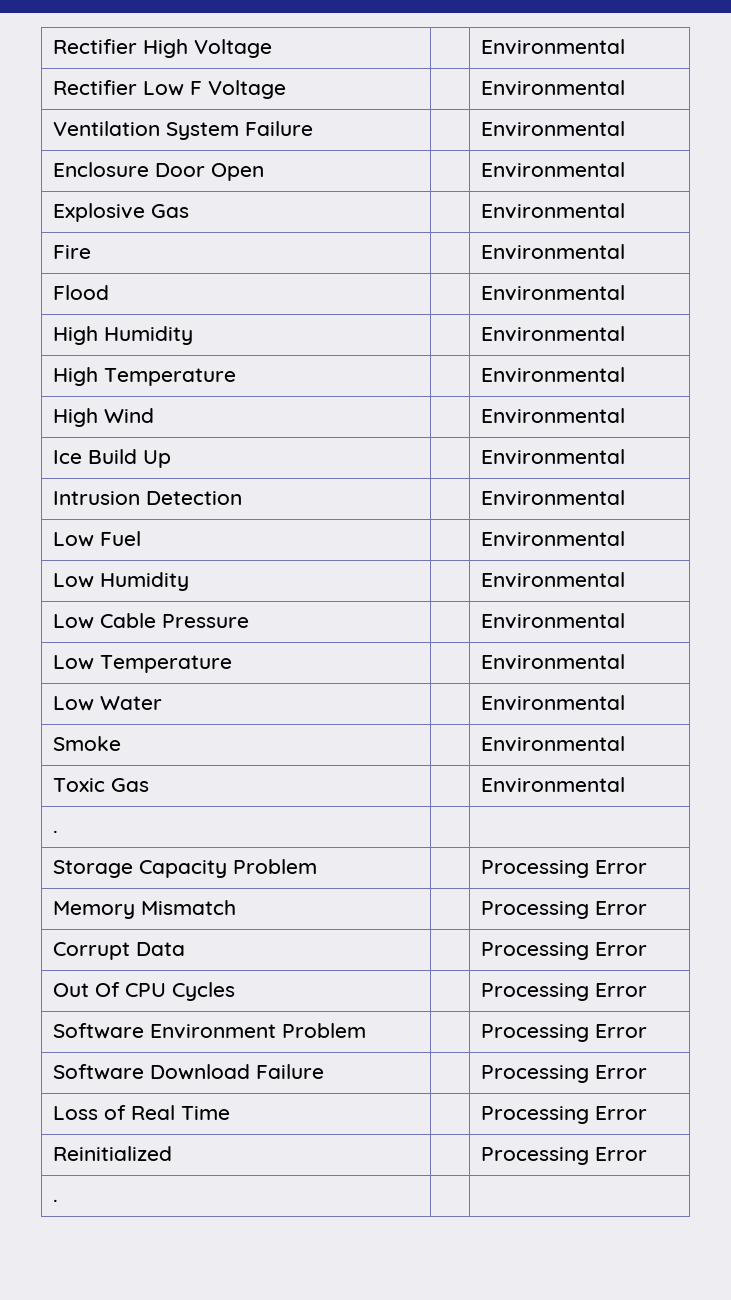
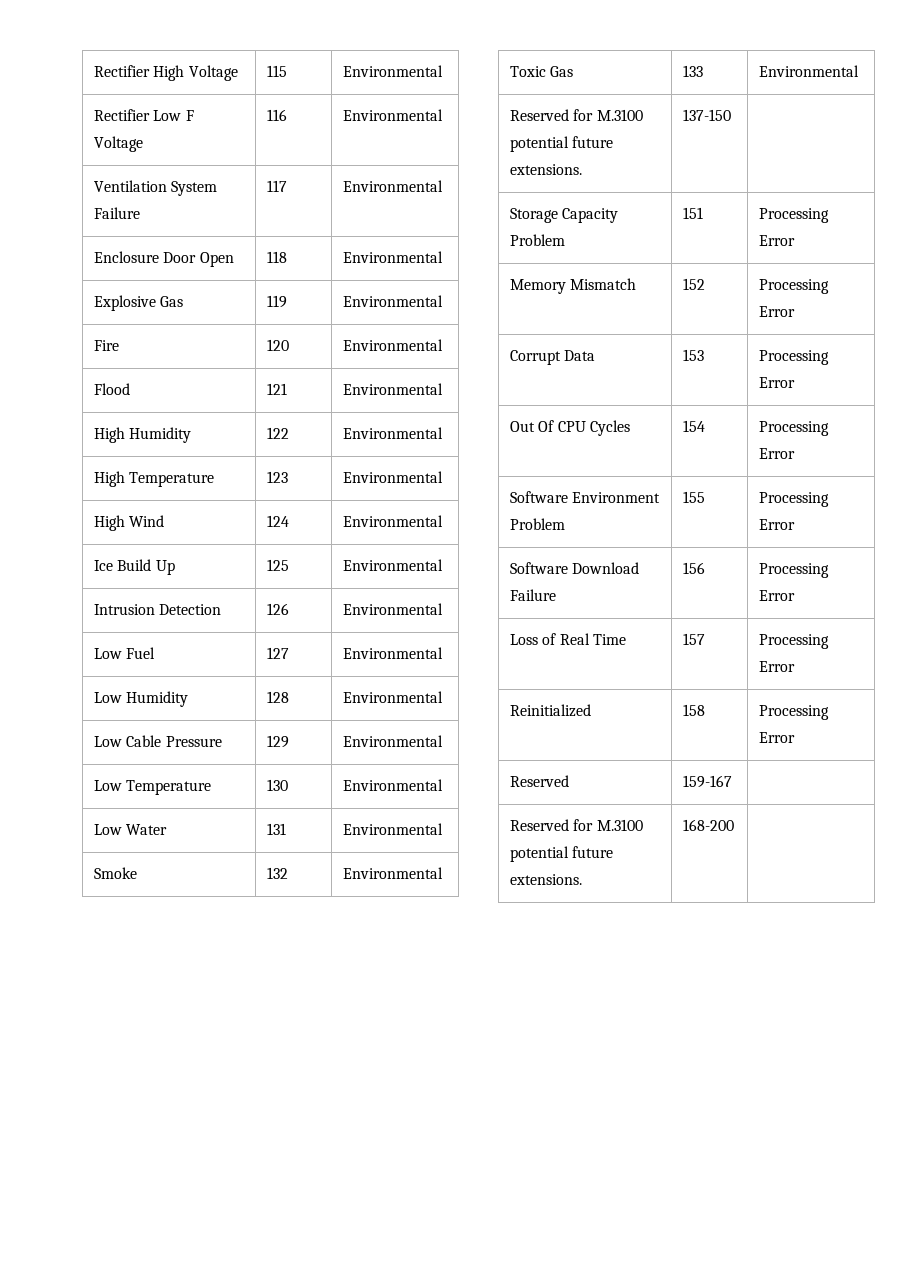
- Rectifier High Voltage | | Environmental
+ Rectifier High Voltage | 115 | Environmental
- Rectifier Low F Voltage | | Environmental
+ Rectifier Low F Voltage | 116 | Environmental
- Ventilation System Failure | | Environmental
+ Ventilation System Failure | 117 | Environmental
- Enclosure Door Open | | Environmental
+ Enclosure Door Open | 118 | Environmental
- Explosive Gas | | Environmental
+ Explosive Gas | 119 | Environmental
- Fire | | Environmental
+ Fire | 120 | Environmental
- Flood | | Environmental
+ Flood | 121 | Environmental
- High Humidity | | Environmental
+ High Humidity | 122 | Environmental
- High Temperature | | Environmental
+ High Temperature | 123 | Environmental
- High Wind | | Environmental
+ High Wind | 124 | Environmental
- Ice Build Up | | Environmental
+ Ice Build Up | 125 | Environmental
- Intrusion Detection | | Environmental
+ Intrusion Detection | 126 | Environmental
- Low Fuel | | Environmental
+ Low Fuel | 127 | Environmental
- Low Humidity | | Environmental
+ Low Humidity | 128 | Environmental
- Low Cable Pressure | | Environmental
+ Low Cable Pressure | 129 | Environmental
- Low Temperature | | Environmental
+ Low Temperature | 130 | Environmental
- Low Water | | Environmental
+ Low Water | 131 | Environmental
- Smoke | | Environmental
+ Smoke | 132 | Environmental
- Toxic Gas | | Environmental
- . | |
+ Toxic Gas | 133 | Environmental
+ Reserved for M.3100 potential future extensions. | 137-150 |
- Storage Capacity Problem | | Processing Error
+ Storage Capacity Problem | 151 | Processing Error
- Memory Mismatch | | Processing Error
+ Memory Mismatch | 152 | Processing Error
- Corrupt Data | | Processing Error
+ Corrupt Data | 153 | Processing Error
- Out Of CPU Cycles | | Processing Error
+ Out Of CPU Cycles | 154 | Processing Error
- Software Environment Problem | | Processing Error
+ Software Environment Problem | 155 | Processing Error
- Software Download Failure | | Processing Error
+ Software Download Failure | 156 | Processing Error
- Loss of Real Time | | Processing Error
+ Loss of Real Time | 157 | Processing Error
- Reinitialized | | Processing Error
- . | |
+ Reinitialized | 158 | Processing Error
+ Reserved | 159-167 |
+ Reserved for M.3100 potential future extensions. | 168-200 |

